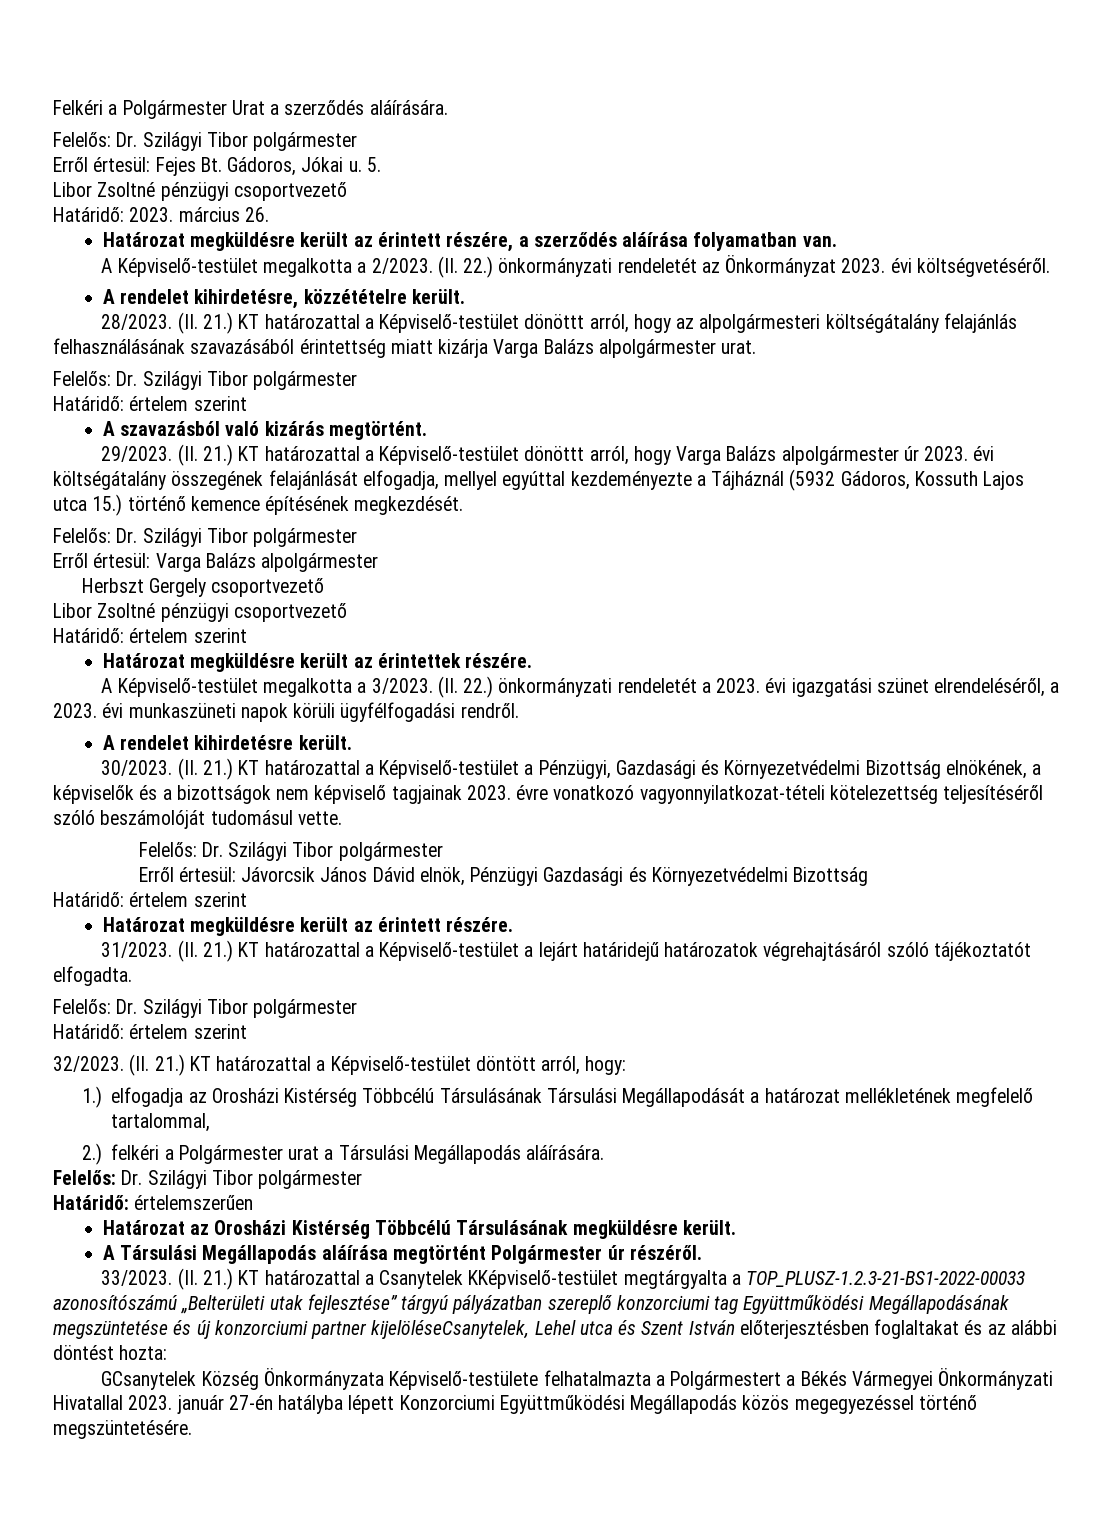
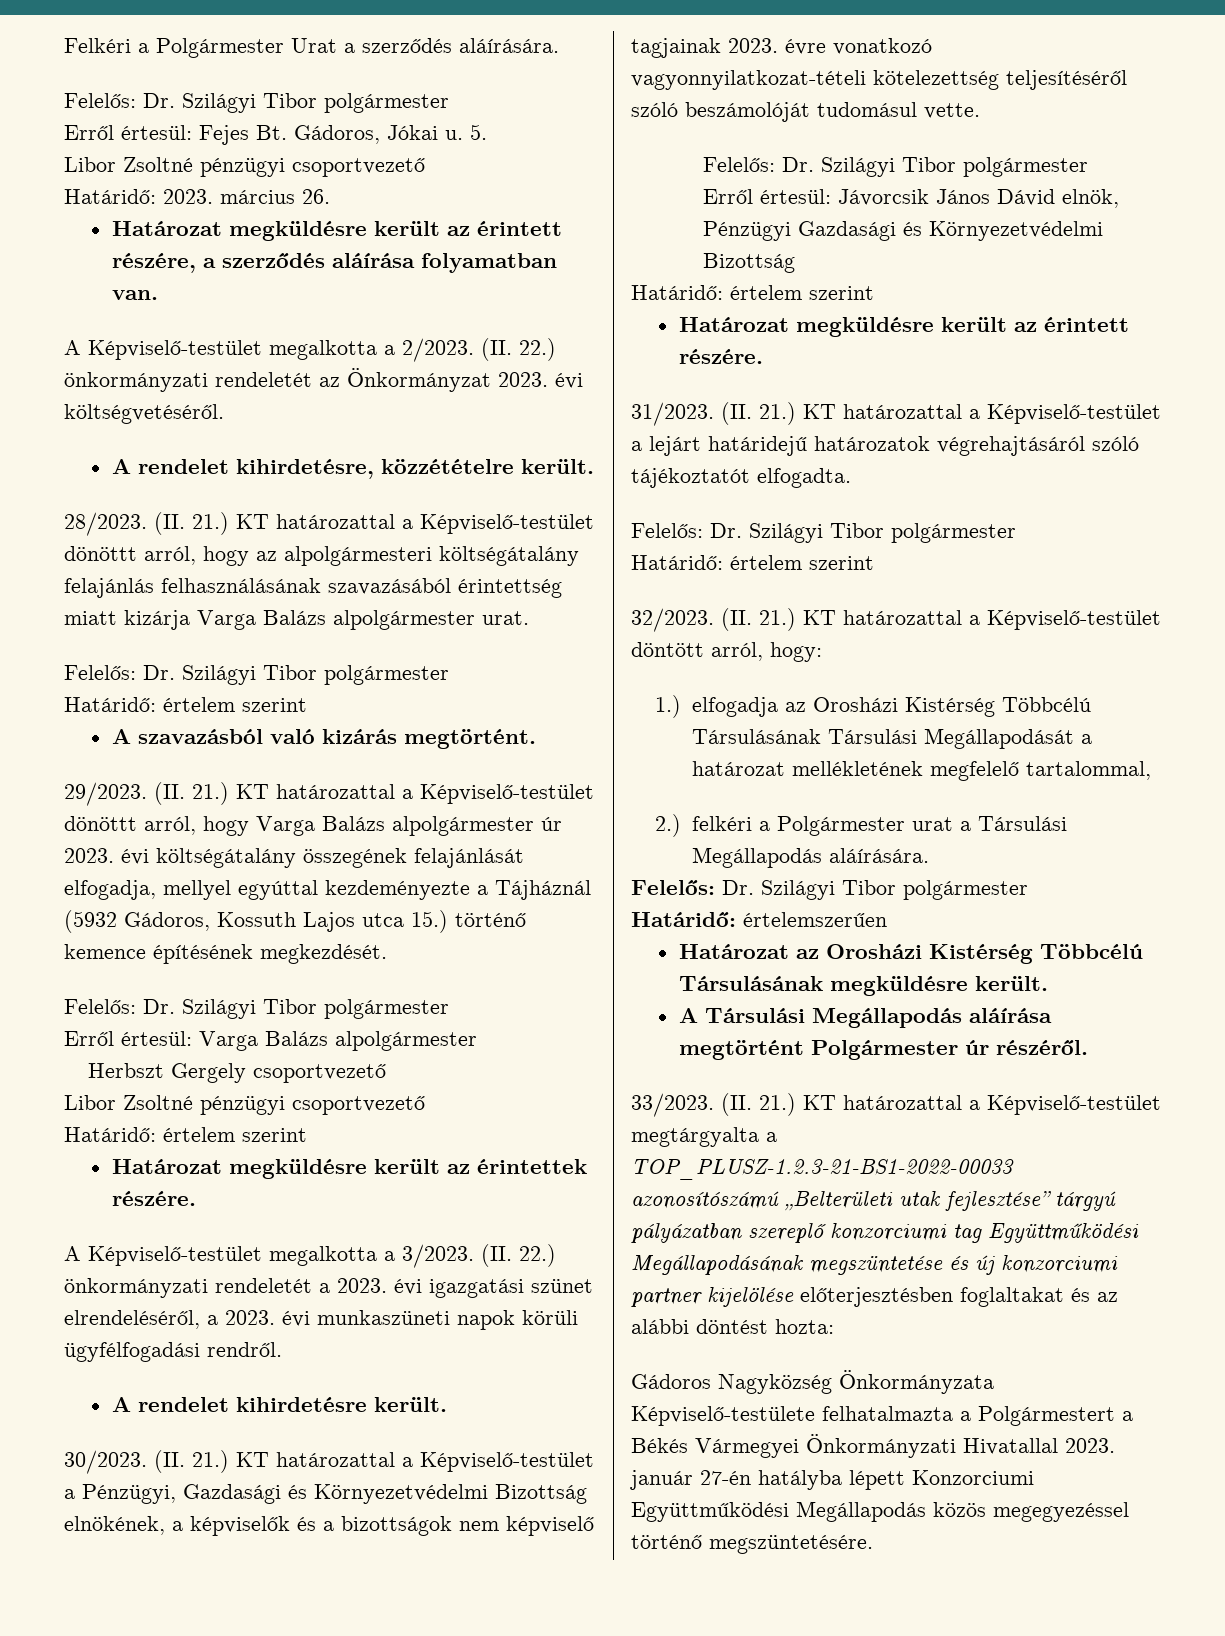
- (II. 21.) KT határozattal a Csanytelek KKépviselő-testület megtárgyalta a TOP_PLUSZ-1.2.3-21-BS1-2022-00033 azonosítószámú „Belterületi utak fejlesztése” tárgyú pályázatban szereplő konzorciumi tag Együttműködési Megállapodásának megszüntetése és új konzorciumi partner kijelöléseCsanytelek, Lehel utca és Szent István előterjesztésben foglaltakat és az alábbi döntést hozta:
+ (II. 21.) KT határozattal a Képviselő-testület megtárgyalta a TOP_PLUSZ-1.2.3-21-BS1-2022-00033 azonosítószámú „Belterületi utak fejlesztése” tárgyú pályázatban szereplő konzorciumi tag Együttműködési Megállapodásának megszüntetése és új konzorciumi partner kijelölése előterjesztésben foglaltakat és az alábbi döntést hozta:
- GCsanytelek Község Önkormányzata Képviselő-testülete felhatalmazta a Polgármestert a Békés Vármegyei Önkormányzati Hivatallal 2023. január 27-én hatályba lépett Konzorciumi Együttműködési Megállapodás közös megegyezéssel történő megszüntetésére.
+ Gádoros Nagyközség Önkormányzata Képviselő-testülete felhatalmazta a Polgármestert a Békés Vármegyei Önkormányzati Hivatallal 2023. január 27-én hatályba lépett Konzorciumi Együttműködési Megállapodás közös megegyezéssel történő megszüntetésére.

